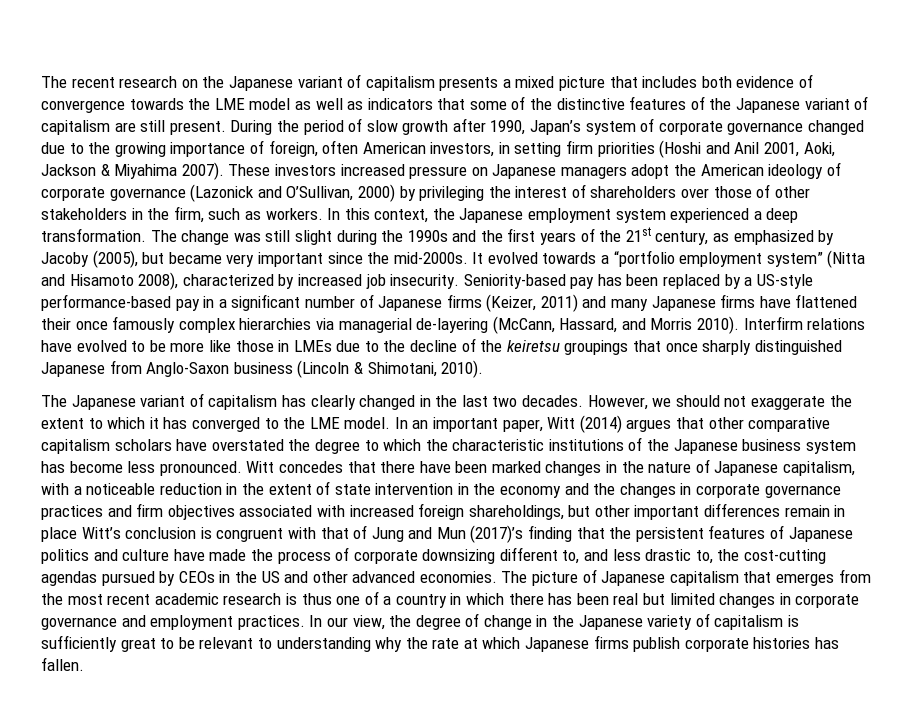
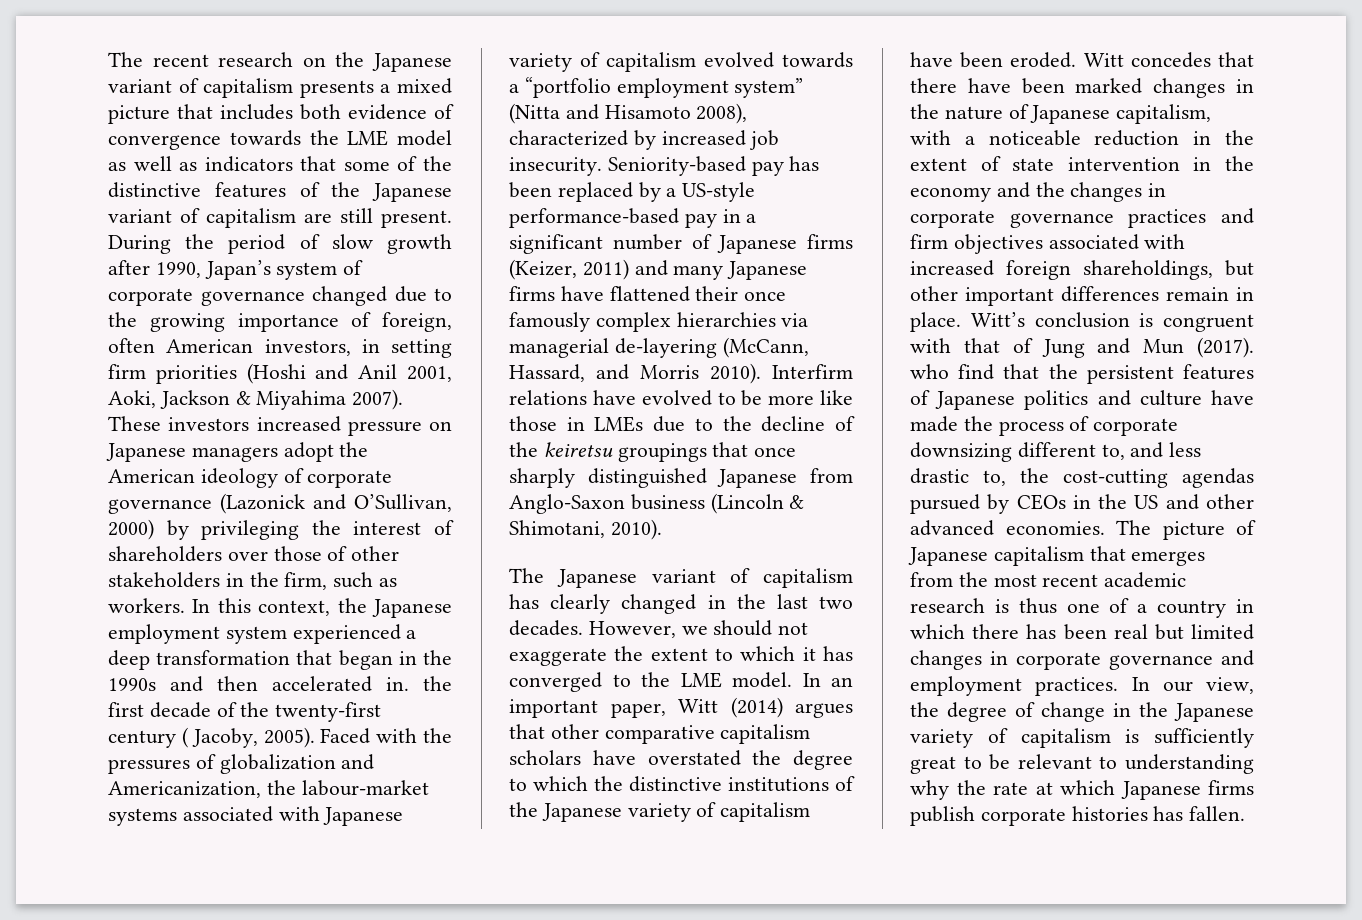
- In this context, the Japanese employment system experienced a deep transformation. The change was still slight during the 1990s and the first years of the 21st century, as emphasized by Jacoby (2005), but became very important since the mid-2000s. It evolved towards a “portfolio employment system” (Nitta and Hisamoto 2008), characterized by increased job insecurity.
+ In this context, the Japanese employment system experienced a deep transformation that began in the 1990s and then accelerated in. the first decade of the twenty-first century ( Jacoby, 2005). Faced with the pressures of globalization and Americanization, the labour-market systems associated with Japanese variety of capitalism evolved towards a “portfolio employment system” (Nitta and Hisamoto 2008), characterized by increased job insecurity.
- In an important paper, Witt (2014) argues that other comparative capitalism scholars have overstated the degree to which the characteristic institutions of the Japanese business system has become less pronounced.
+ In an important paper, Witt (2014) argues that other comparative capitalism scholars have overstated the degree to which the distinctive institutions of the Japanese variety of capitalism have been eroded.
- Witt concedes that there have been marked changes in the nature of Japanese capitalism, with a noticeable reduction in the extent of state intervention in the economy and the changes in corporate governance practices and firm objectives associated with increased foreign shareholdings, but other important differences remain in place Witt’s conclusion is congruent with that of Jung and Mun (2017)’s finding that the persistent features of Japanese politics and culture have made the process of corporate downsizing different to, and less drastic to, the cost-cutting agendas pursued by CEOs in the US and other advanced economies.
+ Witt concedes that there have been marked changes in the nature of Japanese capitalism, with a noticeable reduction in the extent of state intervention in the economy and the changes in corporate governance practices and firm objectives associated with increased foreign shareholdings, but other important differences remain in place. Witt’s conclusion is congruent with that of Jung and Mun (2017). who find that the persistent features of Japanese politics and culture have made the process of corporate downsizing different to, and less drastic to, the cost-cutting agendas pursued by CEOs in the US and other advanced economies.

